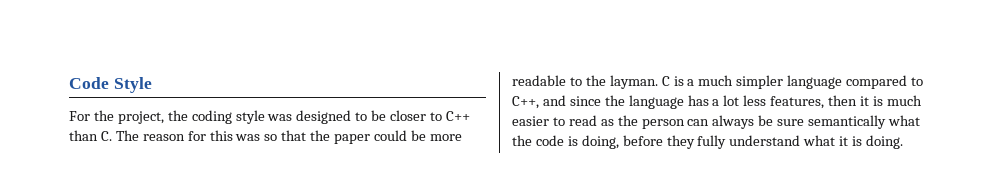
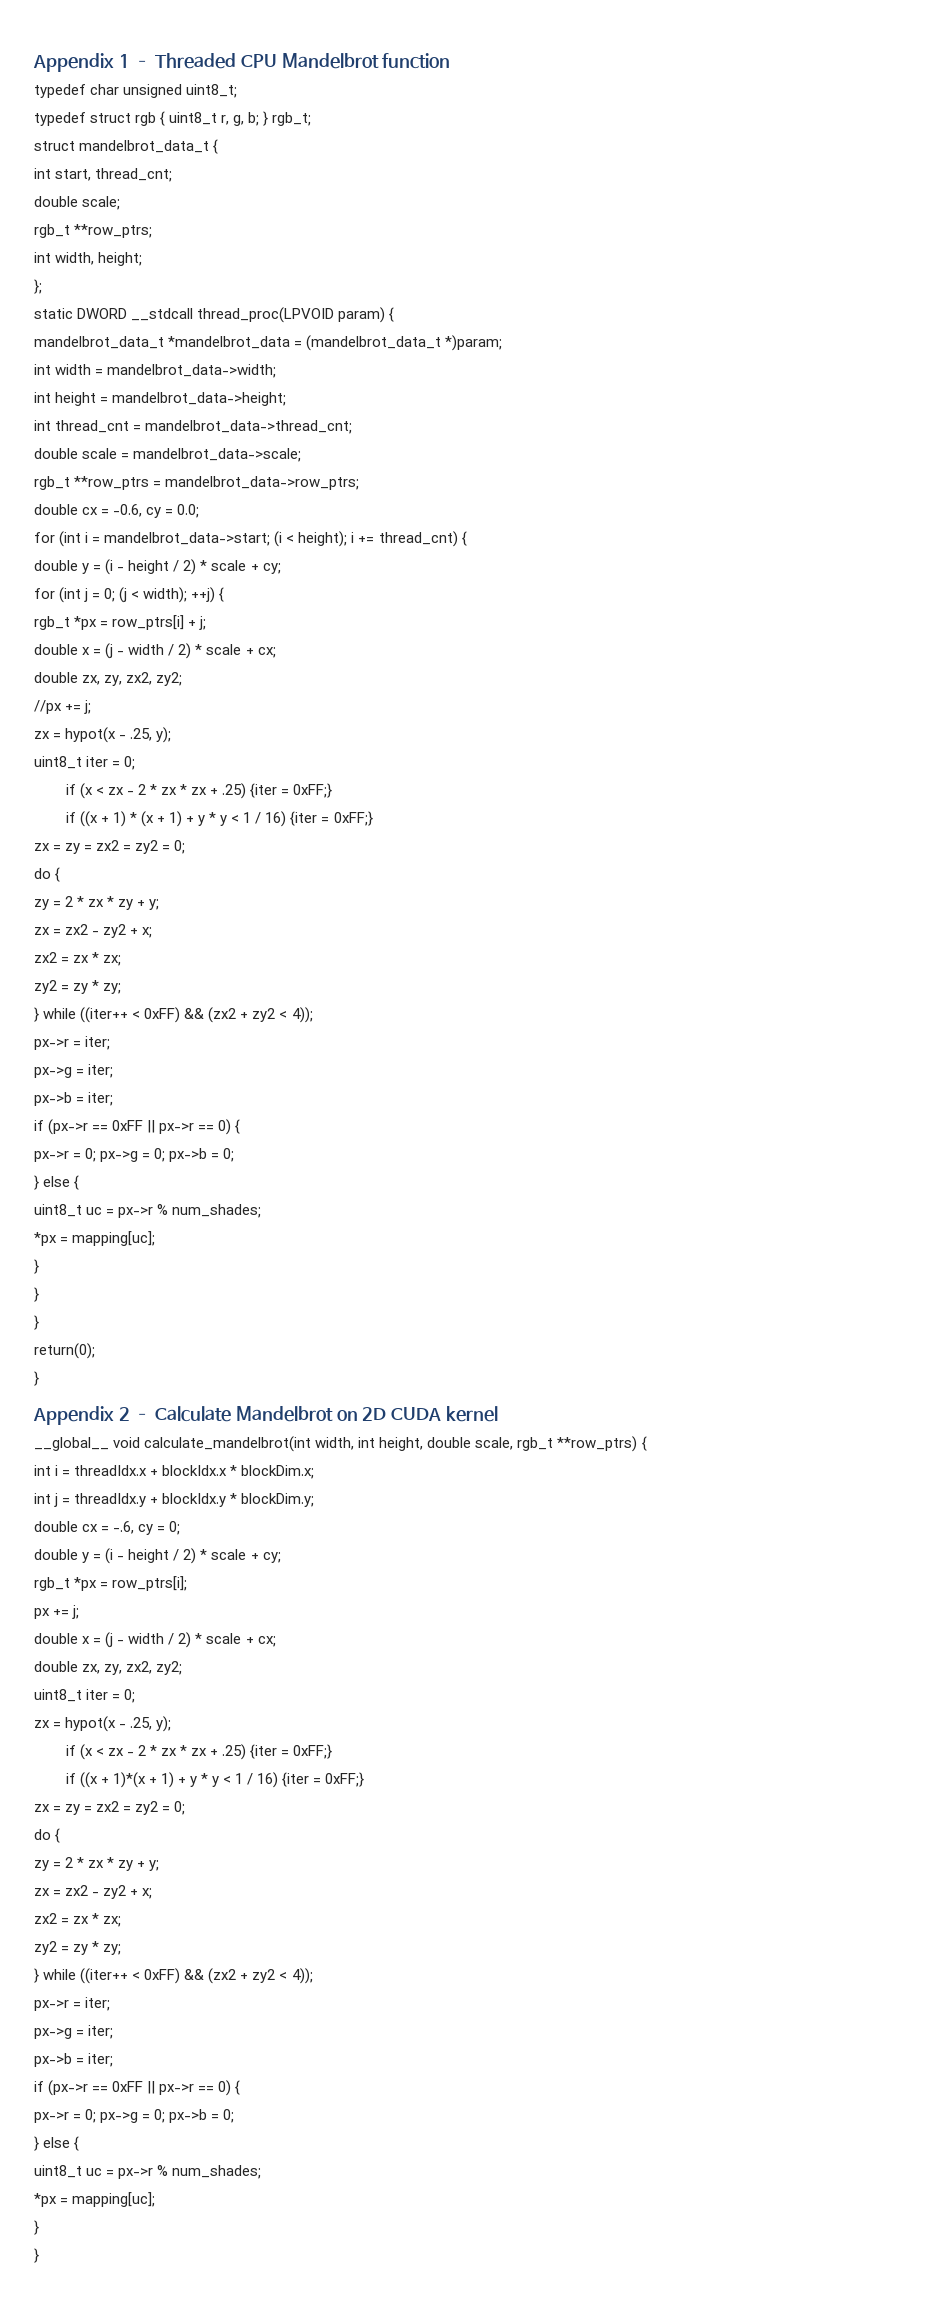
- Code Style
- For the project, the coding style was designed to be closer to C++ than C. The reason for this was so that the paper could be more readable to the layman. C is a much simpler language compared to C++, and since the language has a lot less features, then it is much easier to read as the person can always be sure semantically what the code is doing, before they fully understand what it is doing.
+ Appendix 1 – Threaded CPU Mandelbrot function
+ typedef char unsigned uint8_t;
+ typedef struct rgb { uint8_t r, g, b; } rgb_t;
+ struct mandelbrot_data_t {
+ int start, thread_cnt;
+ double scale;
+ rgb_t **row_ptrs;
+ int width, height;
+ };
+ static DWORD __stdcall thread_proc(LPVOID param) {
+ mandelbrot_data_t *mandelbrot_data = (mandelbrot_data_t *)param;
+ int width = mandelbrot_data->width;
+ int height = mandelbrot_data->height;
+ int thread_cnt = mandelbrot_data->thread_cnt;
+ double scale = mandelbrot_data->scale;
+ rgb_t **row_ptrs = mandelbrot_data->row_ptrs;
+ double cx = -0.6, cy = 0.0;
+ for (int i = mandelbrot_data->start; (i < height); i += thread_cnt) {
+ double y = (i - height / 2) * scale + cy;
+ for (int j = 0; (j < width); ++j) {
+ rgb_t *px = row_ptrs[i] + j;
+ double x = (j - width / 2) * scale + cx;
+ double zx, zy, zx2, zy2;
+ //px += j;
+ zx = hypot(x - .25, y);
+ uint8_t iter = 0;
+ if (x < zx - 2 * zx * zx + .25) {iter = 0xFF;}
+ if ((x + 1) * (x + 1) + y * y < 1 / 16) {iter = 0xFF;}
+ zx = zy = zx2 = zy2 = 0;
+ do {
+ zy = 2 * zx * zy + y;
+ zx = zx2 - zy2 + x;
+ zx2 = zx * zx;
+ zy2 = zy * zy;
+ } while ((iter++ < 0xFF) && (zx2 + zy2 < 4));
+ px->r = iter;
+ px->g = iter;
+ px->b = iter;
+ if (px->r == 0xFF || px->r == 0) {
+ px->r = 0; px->g = 0; px->b = 0;
+ } else {
+ uint8_t uc = px->r % num_shades;
+ *px = mapping[uc];
+ }
+ }
+ }
+ return(0);
+ }
+ Appendix 2 – Calculate Mandelbrot on 2D CUDA kernel
+ __global__ void calculate_mandelbrot(int width, int height, double scale, rgb_t **row_ptrs) {
+ int i = threadIdx.x + blockIdx.x * blockDim.x;
+ int j = threadIdx.y + blockIdx.y * blockDim.y;
+ double cx = -.6, cy = 0;
+ double y = (i - height / 2) * scale + cy;
+ rgb_t *px = row_ptrs[i];
+ px += j;
+ double x = (j - width / 2) * scale + cx;
+ double zx, zy, zx2, zy2;
+ uint8_t iter = 0;
+ zx = hypot(x - .25, y);
+ if (x < zx - 2 * zx * zx + .25) {iter = 0xFF;}
+ if ((x + 1)*(x + 1) + y * y < 1 / 16) {iter = 0xFF;}
+ zx = zy = zx2 = zy2 = 0;
+ do {
+ zy = 2 * zx * zy + y;
+ zx = zx2 - zy2 + x;
+ zx2 = zx * zx;
+ zy2 = zy * zy;
+ } while ((iter++ < 0xFF) && (zx2 + zy2 < 4));
+ px->r = iter;
+ px->g = iter;
+ px->b = iter;
+ if (px->r == 0xFF || px->r == 0) {
+ px->r = 0; px->g = 0; px->b = 0;
+ } else {
+ uint8_t uc = px->r % num_shades;
+ *px = mapping[uc];
+ }
+ }

